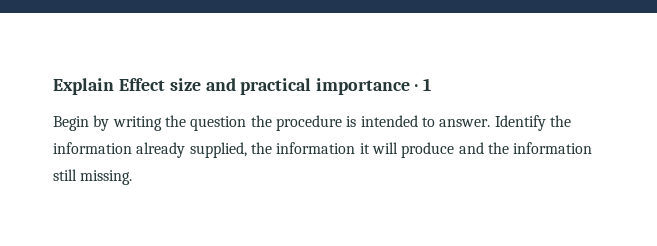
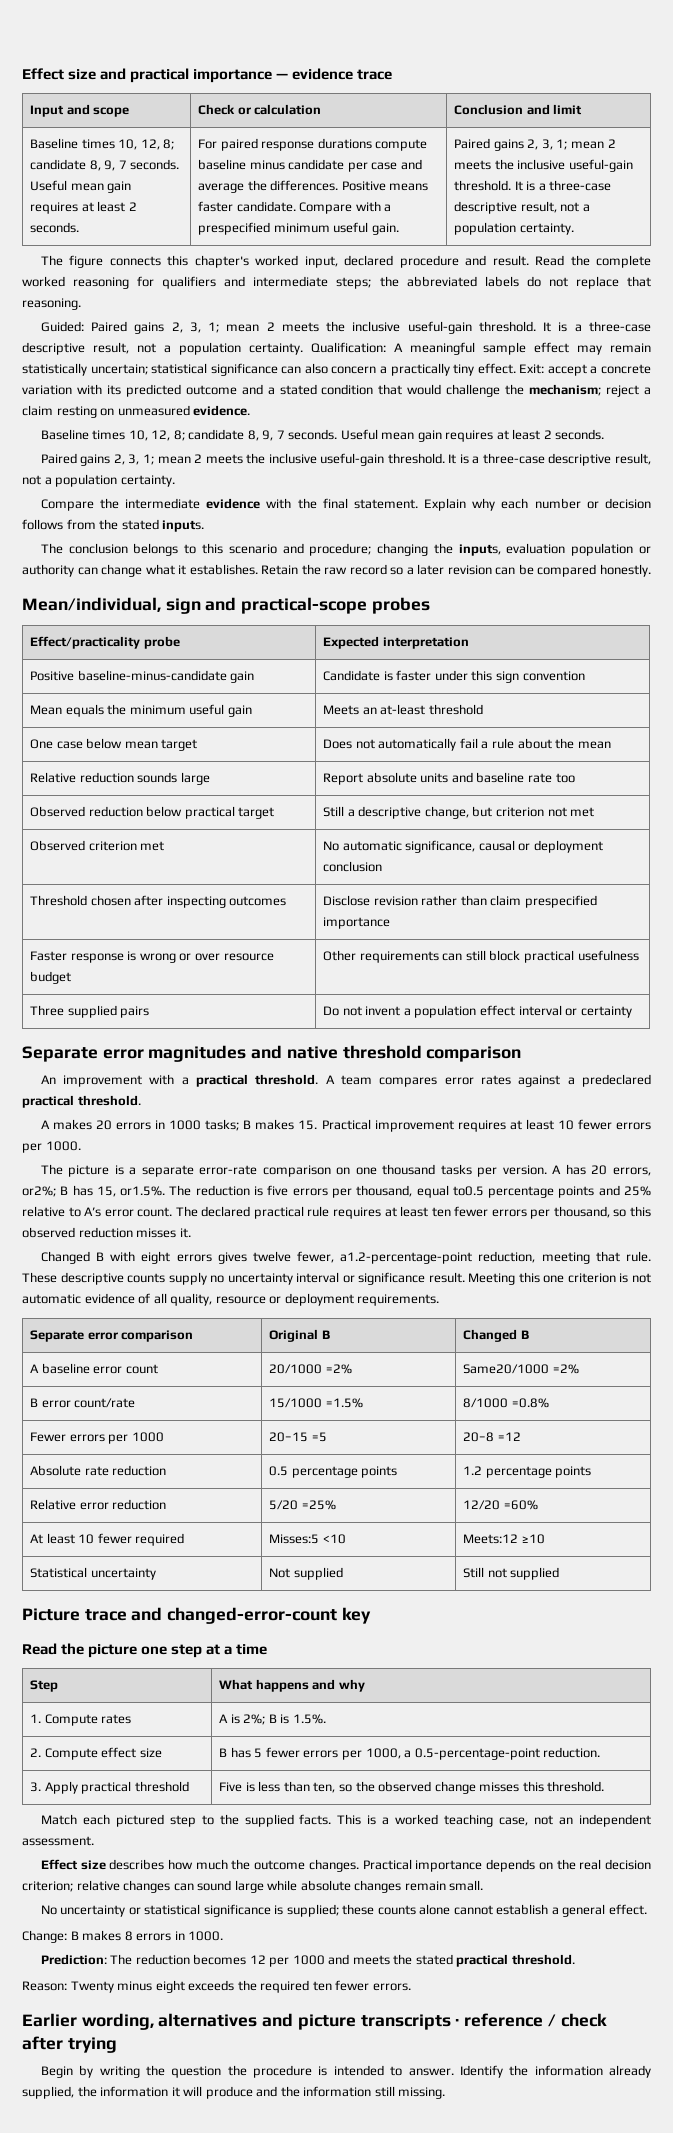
- Explain Effect size and practical importance · 1
+ Effect size and practical importance — evidence trace
+ Input and scope | Check or calculation | Conclusion and limit
+ Baseline times 10, 12, 8; candidate 8, 9, 7 seconds. Useful mean gain requires at least 2 seconds. | For paired response durations compute baseline minus candidate per case and average the differences. Positive means faster candidate. Compare with a prespecified minimum useful gain. | Paired gains 2, 3, 1; mean 2 meets the inclusive useful-gain threshold. It is a three-case descriptive result, not a population certainty.
+ The figure connects this chapter's worked input, declared procedure and result. Read the complete worked reasoning for qualifiers and intermediate steps; the abbreviated labels do not replace that reasoning.
+ Guided: Paired gains 2, 3, 1; mean 2 meets the inclusive useful-gain threshold. It is a three-case descriptive result, not a population certainty. Qualification: A meaningful sample effect may remain statistically uncertain; statistical significance can also concern a practically tiny effect. Exit: accept a concrete variation with its predicted outcome and a stated condition that would challenge the mechanism; reject a claim resting on unmeasured evidence.
+ Baseline times 10, 12, 8; candidate 8, 9, 7 seconds. Useful mean gain requires at least 2 seconds.
+ Paired gains 2, 3, 1; mean 2 meets the inclusive useful-gain threshold. It is a three-case descriptive result, not a population certainty.
+ Compare the intermediate evidence with the final statement. Explain why each number or decision follows from the stated inputs.
+ The conclusion belongs to this scenario and procedure; changing the inputs, evaluation population or authority can change what it establishes. Retain the raw record so a later revision can be compared honestly.
+ Mean/individual, sign and practical-scope probes
+ Effect/practicality probe | Expected interpretation
+ Positive baseline-minus-candidate gain | Candidate is faster under this sign convention
+ Mean equals the minimum useful gain | Meets an at-least threshold
+ One case below mean target | Does not automatically fail a rule about the mean
+ Relative reduction sounds large | Report absolute units and baseline rate too
+ Observed reduction below practical target | Still a descriptive change, but criterion not met
+ Observed criterion met | No automatic significance, causal or deployment conclusion
+ Threshold chosen after inspecting outcomes | Disclose revision rather than claim prespecified importance
+ Faster response is wrong or over resource budget | Other requirements can still block practical usefulness
+ Three supplied pairs | Do not invent a population effect interval or certainty
+ Separate error magnitudes and native threshold comparison
+ An improvement with a practical threshold. A team compares error rates against a predeclared practical threshold.
+ A makes 20 errors in 1000 tasks; B makes 15. Practical improvement requires at least 10 fewer errors per 1000.
+ The picture is a separate error-rate comparison on one thousand tasks per version. A has 20 errors, or2%; B has 15, or1.5%. The reduction is five errors per thousand, equal to0.5 percentage points and 25% relative to A’s error count. The declared practical rule requires at least ten fewer errors per thousand, so this observed reduction misses it.
+ Changed B with eight errors gives twelve fewer, a1.2-percentage-point reduction, meeting that rule. These descriptive counts supply no uncertainty interval or significance result. Meeting this one criterion is not automatic evidence of all quality, resource or deployment requirements.
+ Separate error comparison | Original B | Changed B
+ A baseline error count | 20/1000 =2% | Same20/1000 =2%
+ B error count/rate | 15/1000 =1.5% | 8/1000 =0.8%
+ Fewer errors per 1000 | 20−15 =5 | 20−8 =12
+ Absolute rate reduction | 0.5 percentage points | 1.2 percentage points
+ Relative error reduction | 5/20 =25% | 12/20 =60%
+ At least 10 fewer required | Misses:5 <10 | Meets:12 ≥10
+ Statistical uncertainty | Not supplied | Still not supplied
+ Picture trace and changed-error-count key
+ Read the picture one step at a time
+ Step | What happens and why
+ 1. Compute rates | A is 2%; B is 1.5%.
+ 2. Compute effect size | B has 5 fewer errors per 1000, a 0.5-percentage-point reduction.
+ 3. Apply practical threshold | Five is less than ten, so the observed change misses this threshold.
+ Match each pictured step to the supplied facts. This is a worked teaching case, not an independent assessment.
+ Effect size describes how much the outcome changes. Practical importance depends on the real decision criterion; relative changes can sound large while absolute changes remain small.
+ No uncertainty or statistical significance is supplied; these counts alone cannot establish a general effect.
+ Change: B makes 8 errors in 1000.
+ Prediction: The reduction becomes 12 per 1000 and meets the stated practical threshold.
+ Reason: Twenty minus eight exceeds the required ten fewer errors.
+ Earlier wording, alternatives and picture transcripts · reference / check after trying

